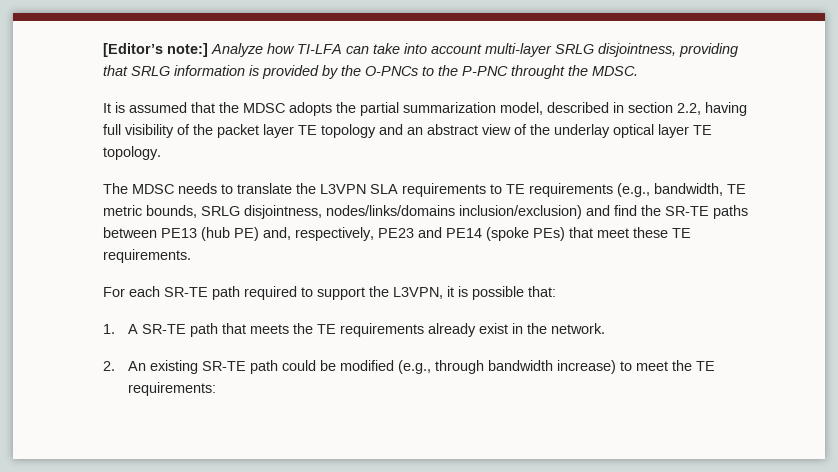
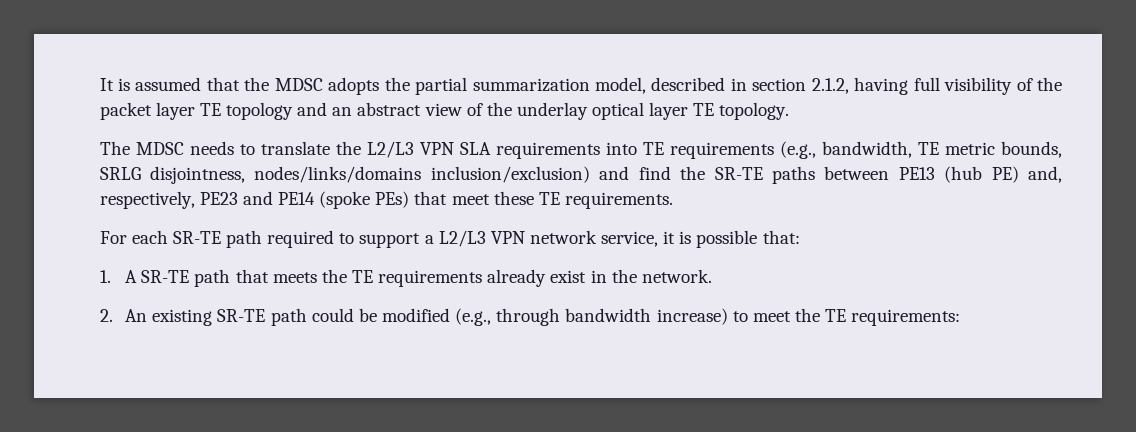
- [Editor’s note:] Analyze how TI-LFA can take into account multi-layer SRLG disjointness, providing that SRLG information is provided by the O-PNCs to the P-PNC throught the MDSC.
- It is assumed that the MDSC adopts the partial summarization model, described in section 2.2, having full visibility of the packet layer TE topology and an abstract view of the underlay optical layer TE topology.
+ It is assumed that the MDSC adopts the partial summarization model, described in section 2.1.2, having full visibility of the packet layer TE topology and an abstract view of the underlay optical layer TE topology.
- The MDSC needs to translate the L3VPN SLA requirements to TE requirements (e.g., bandwidth, TE metric bounds, SRLG disjointness, nodes/links/domains inclusion/exclusion) and find the SR-TE paths between PE13 (hub PE) and, respectively, PE23 and PE14 (spoke PEs) that meet these TE requirements.
+ The MDSC needs to translate the L2/L3 VPN SLA requirements into TE requirements (e.g., bandwidth, TE metric bounds, SRLG disjointness, nodes/links/domains inclusion/exclusion) and find the SR-TE paths between PE13 (hub PE) and, respectively, PE23 and PE14 (spoke PEs) that meet these TE requirements.
- For each SR-TE path required to support the L3VPN, it is possible that:
+ For each SR-TE path required to support a L2/L3 VPN network service, it is possible that:

